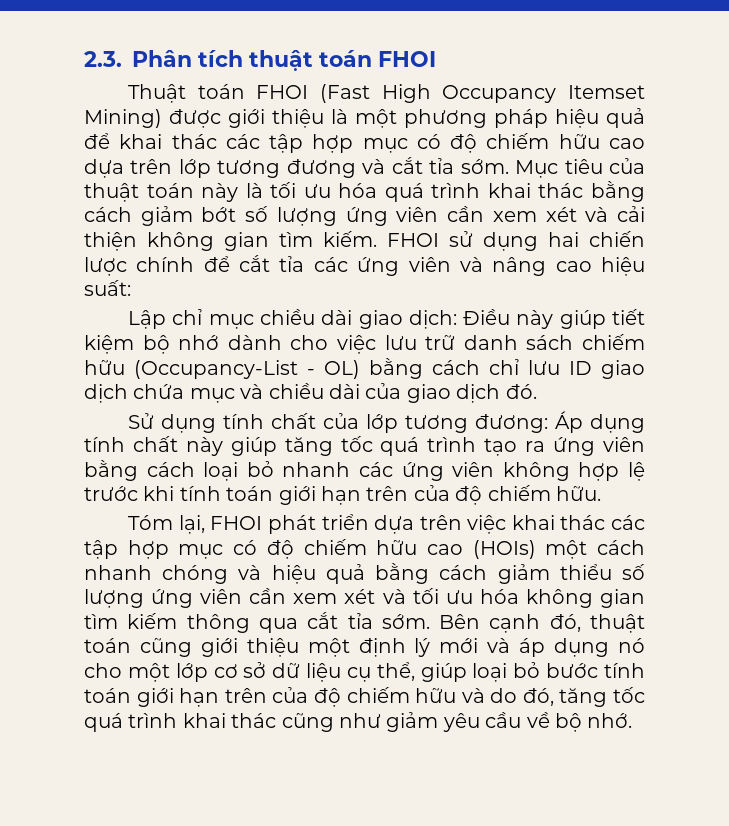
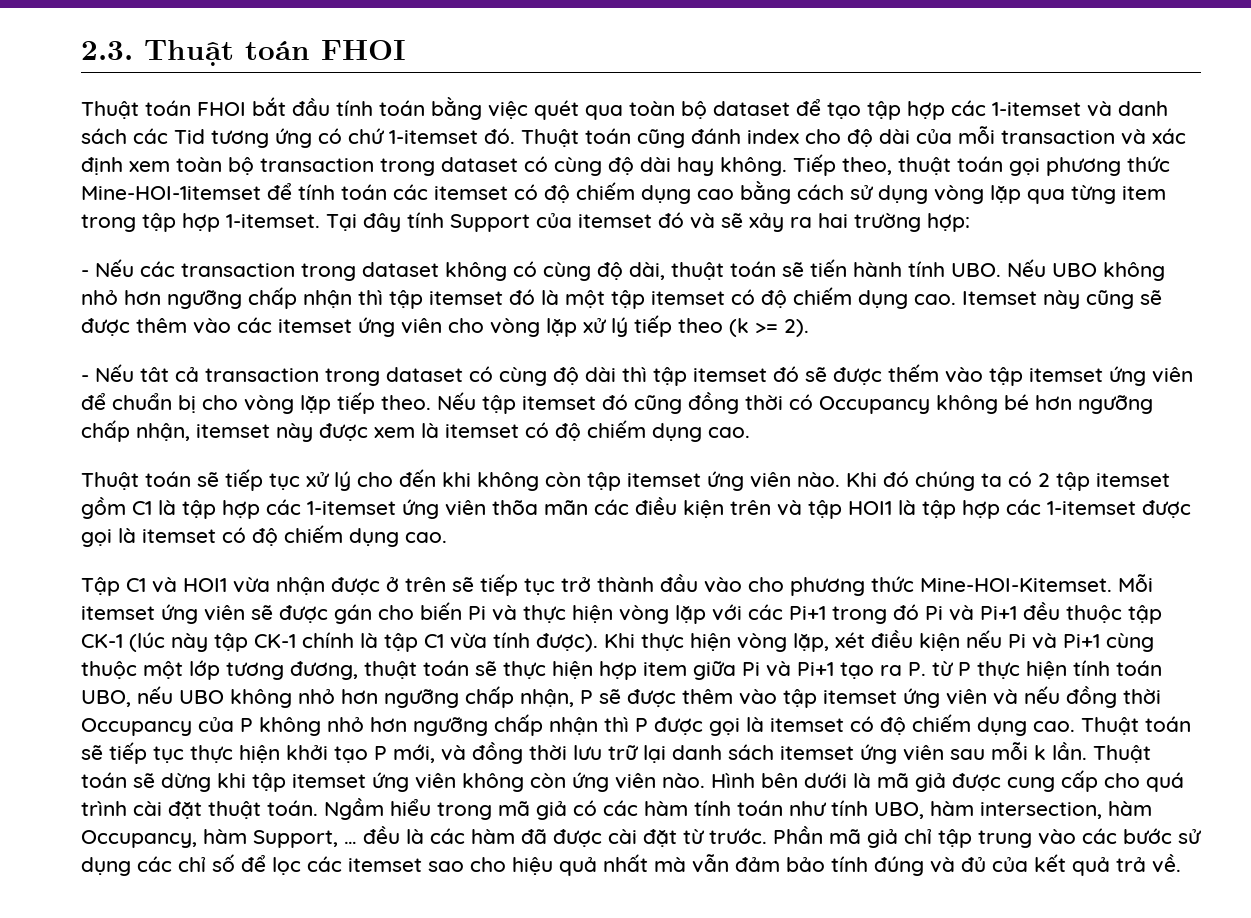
- 2.3. Phân tích thuật toán FHOI
+ 2.3. Thuật toán FHOI
- Thuật toán FHOI (Fast High Occupancy Itemset Mining) được giới thiệu là một phương pháp hiệu quả để khai thác các tập hợp mục có độ chiếm hữu cao dựa trên lớp tương đương và cắt tỉa sớm. Mục tiêu của thuật toán này là tối ưu hóa quá trình khai thác bằng cách giảm bớt số lượng ứng viên cần xem xét và cải thiện không gian tìm kiếm. FHOI sử dụng hai chiến lược chính để cắt tỉa các ứng viên và nâng cao hiệu suất:
- Lập chỉ mục chiều dài giao dịch: Điều này giúp tiết kiệm bộ nhớ dành cho việc lưu trữ danh sách chiếm hữu (Occupancy-List - OL) bằng cách chỉ lưu ID giao dịch chứa mục và chiều dài của giao dịch đó.
- Sử dụng tính chất của lớp tương đương: Áp dụng tính chất này giúp tăng tốc quá trình tạo ra ứng viên bằng cách loại bỏ nhanh các ứng viên không hợp lệ trước khi tính toán giới hạn trên của độ chiếm hữu.
- Tóm lại, FHOI phát triển dựa trên việc khai thác các tập hợp mục có độ chiếm hữu cao (HOIs) một cách nhanh chóng và hiệu quả bằng cách giảm thiểu số lượng ứng viên cần xem xét và tối ưu hóa không gian tìm kiếm thông qua cắt tỉa sớm. Bên cạnh đó, thuật toán cũng giới thiệu một định lý mới và áp dụng nó cho một lớp cơ sở dữ liệu cụ thể, giúp loại bỏ bước tính toán giới hạn trên của độ chiếm hữu và do đó, tăng tốc quá trình khai thác cũng như giảm yêu cầu về bộ nhớ.
+ Thuật toán FHOI bắt đầu tính toán bằng việc quét qua toàn bộ dataset để tạo tập hợp các 1-itemset và danh sách các Tid tương ứng có chứ 1-itemset đó. Thuật toán cũng đánh index cho độ dài của mỗi transaction và xác định xem toàn bộ transaction trong dataset có cùng độ dài hay không. Tiếp theo, thuật toán gọi phương thức Mine-HOI-1itemset để tính toán các itemset có độ chiếm dụng cao bằng cách sử dụng vòng lặp qua từng item trong tập hợp 1-itemset. Tại đây tính Support của itemset đó và sẽ xảy ra hai trường hợp:
+ - Nếu các transaction trong dataset không có cùng độ dài, thuật toán sẽ tiến hành tính UBO. Nếu UBO không nhỏ hơn ngưỡng chấp nhận thì tập itemset đó là một tập itemset có độ chiếm dụng cao. Itemset này cũng sẽ được thêm vào các itemset ứng viên cho vòng lặp xử lý tiếp theo (k >= 2).
+ - Nếu tât cả transaction trong dataset có cùng độ dài thì tập itemset đó sẽ được thếm vào tập itemset ứng viên để chuẩn bị cho vòng lặp tiếp theo. Nếu tập itemset đó cũng đồng thời có Occupancy không bé hơn ngưỡng chấp nhận, itemset này được xem là itemset có độ chiếm dụng cao.
+ Thuật toán sẽ tiếp tục xử lý cho đến khi không còn tập itemset ứng viên nào. Khi đó chúng ta có 2 tập itemset gồm C1 là tập hợp các 1-itemset ứng viên thõa mãn các điều kiện trên và tập HOI1 là tập hợp các 1-itemset được gọi là itemset có độ chiếm dụng cao.
+ Tập C1 và HOI1 vừa nhận được ở trên sẽ tiếp tục trở thành đầu vào cho phương thức Mine-HOI-Kitemset. Mỗi itemset ứng viên sẽ được gán cho biến Pi và thực hiện vòng lặp với các Pi+1 trong đó Pi và Pi+1 đều thuộc tập CK-1 (lúc này tập CK-1 chính là tập C1 vừa tính được). Khi thực hiện vòng lặp, xét điều kiện nếu Pi và Pi+1 cùng thuộc một lớp tương đương, thuật toán sẽ thực hiện hợp item giữa Pi và Pi+1 tạo ra P. từ P thực hiện tính toán UBO, nếu UBO không nhỏ hơn ngưỡng chấp nhận, P sẽ được thêm vào tập itemset ứng viên và nếu đồng thời Occupancy của P không nhỏ hơn ngưỡng chấp nhận thì P được gọi là itemset có độ chiếm dụng cao. Thuật toán sẽ tiếp tục thực hiện khởi tạo P mới, và đồng thời lưu trữ lại danh sách itemset ứng viên sau mỗi k lần. Thuật toán sẽ dừng khi tập itemset ứng viên không còn ứng viên nào. Hình bên dưới là mã giả được cung cấp cho quá trình cài đặt thuật toán. Ngầm hiểu trong mã giả có các hàm tính toán như tính UBO, hàm intersection, hàm Occupancy, hàm Support, … đều là các hàm đã được cài đặt từ trước. Phần mã giả chỉ tập trung vào các bước sử dụng các chỉ số để lọc các itemset sao cho hiệu quả nhất mà vẫn đảm bảo tính đúng và đủ của kết quả trả về.

